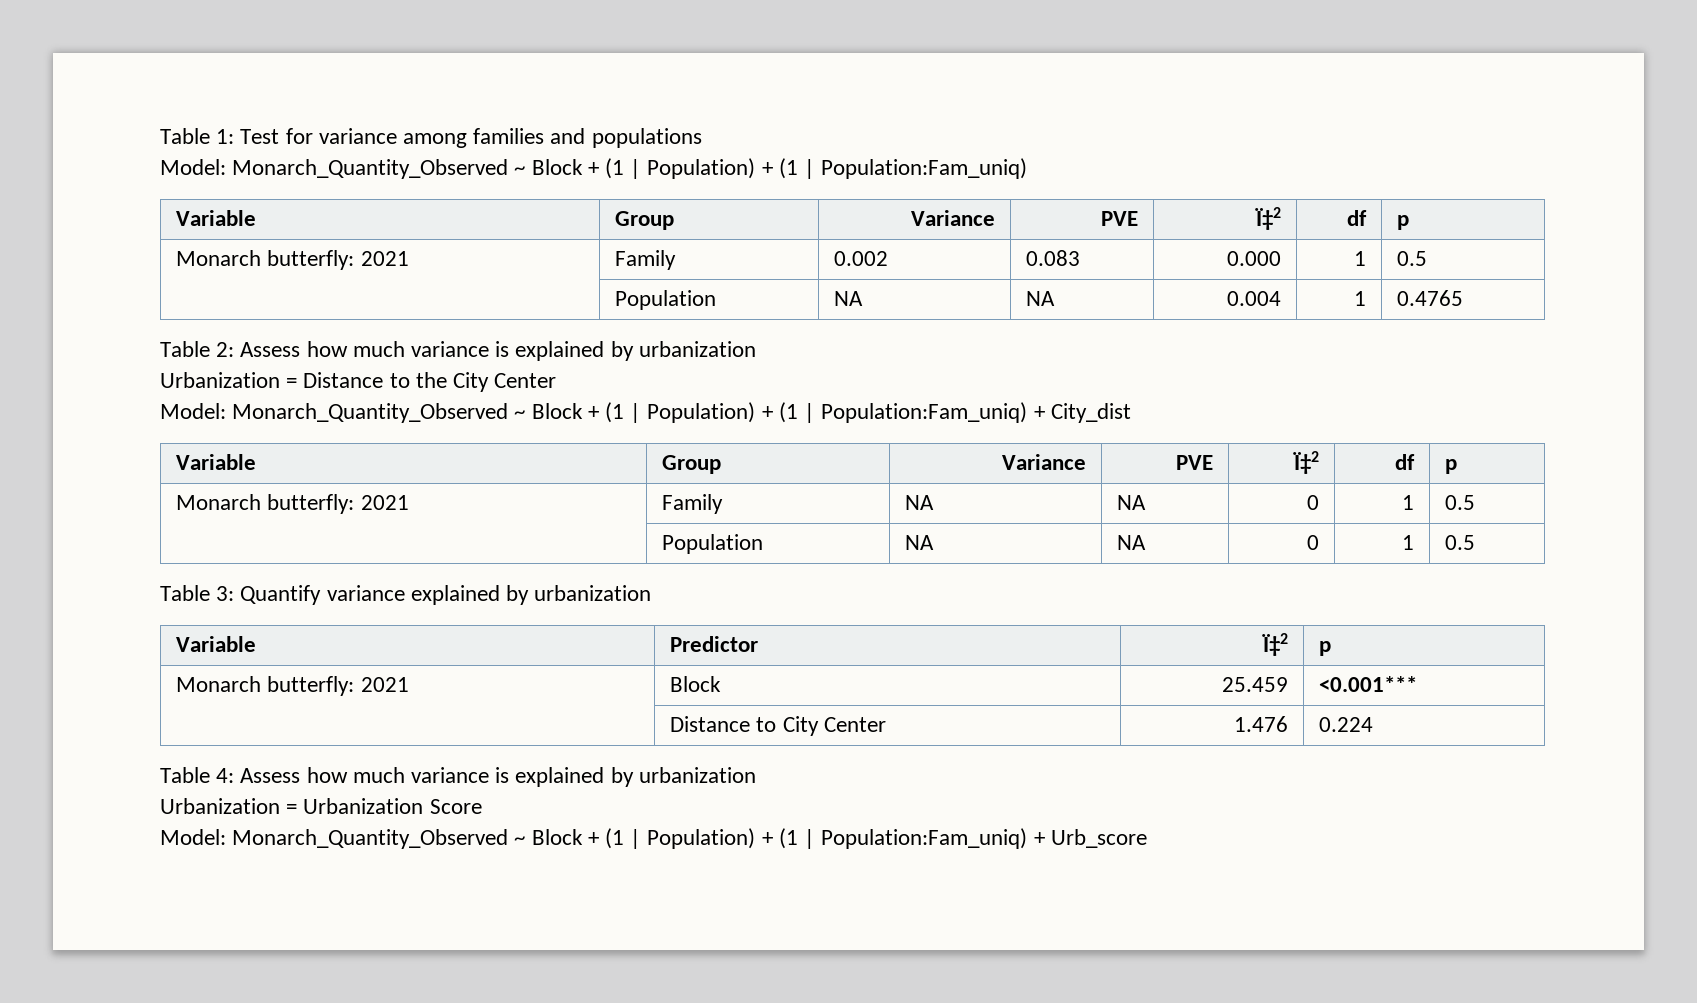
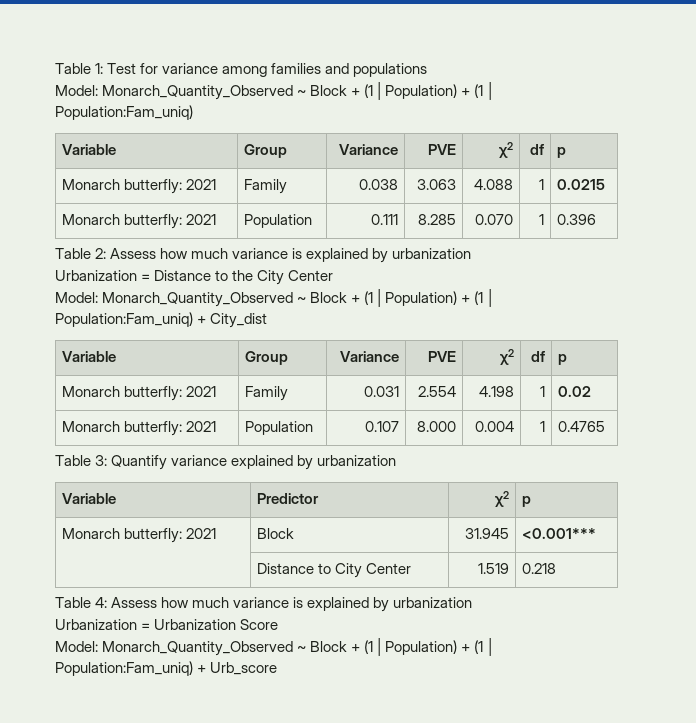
  Table 1: Test for variance among families and populations
  Model: Monarch_Quantity_Observed ~ Block + (1 | Population) + (1 | Population:Fam_uniq)
- Variable | Group | Variance | PVE | Ï‡2 | df | p
- Monarch butterfly: 2021 | Family | 0.002 | 0.083 | 0.000 | 1 | 0.5
- | Population | NA | NA | 0.004 | 1 | 0.4765
+ Variable | Group | Variance | PVE | χ2 | df | p
+ Monarch butterfly: 2021 | Family | 0.038 | 3.063 | 4.088 | 1 | 0.0215
+ Monarch butterfly: 2021 | Population | 0.111 | 8.285 | 0.070 | 1 | 0.396
  Model: Monarch_Quantity_Observed ~ Block + (1 | Population) + (1 | Population:Fam_uniq) + City_dist
- Variable | Group | Variance | PVE | Ï‡2 | df | p
- Monarch butterfly: 2021 | Family | NA | NA | 0 | 1 | 0.5
- | Population | NA | NA | 0 | 1 | 0.5
+ Variable | Group | Variance | PVE | χ2 | df | p
+ Monarch butterfly: 2021 | Family | 0.031 | 2.554 | 4.198 | 1 | 0.02
+ Monarch butterfly: 2021 | Population | 0.107 | 8.000 | 0.004 | 1 | 0.4765
- Variable | Predictor | Ï‡2 | p
+ Variable | Predictor | χ2 | p
- Monarch butterfly: 2021 | Block | 25.459 | <0.001***
+ Monarch butterfly: 2021 | Block | 31.945 | <0.001***
- | Distance to City Center | 1.476 | 0.224
+ | Distance to City Center | 1.519 | 0.218

